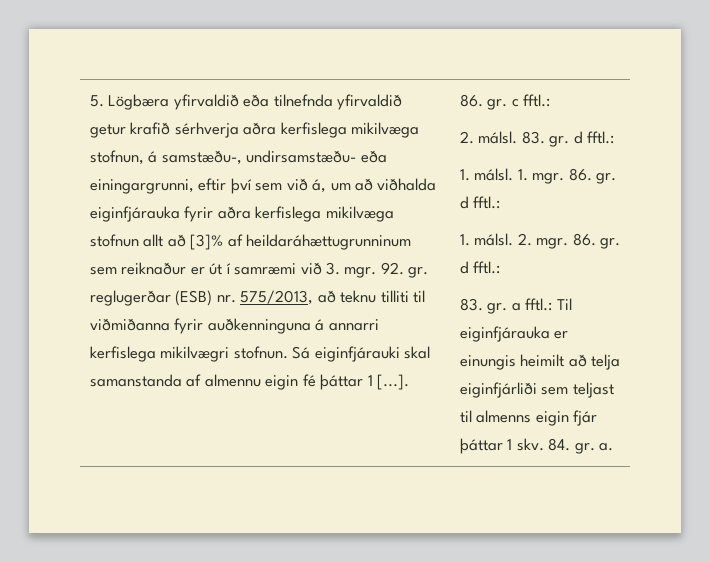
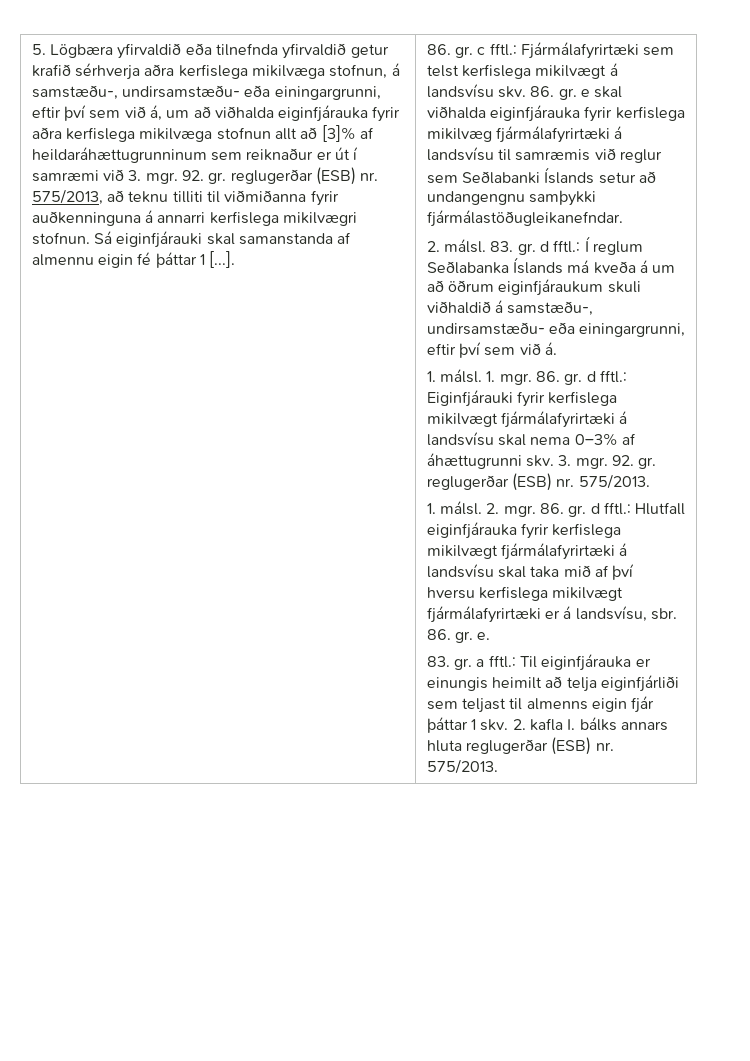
- 86. gr. c fftl.:
+ 86. gr. c fftl.: Fjármálafyrirtæki sem telst kerfislega mikilvægt á landsvísu skv. 86. gr. e skal viðhalda eiginfjárauka fyrir kerfislega mikilvæg fjármálafyrirtæki á landsvísu til samræmis við reglur sem Seðlabanki Íslands setur að undangengnu samþykki fjármálastöðugleikanefndar.
- 83. gr. d fftl.:
+ 83. gr. d fftl.: Í reglum Seðlabanka Íslands má kveða á um að öðrum eiginfjáraukum skuli viðhaldið á samstæðu-, undirsamstæðu- eða einingargrunni, eftir því sem við á.
- 1. mgr. 86. gr. d fftl.:
+ 1. mgr. 86. gr. d fftl.: Eiginfjárauki fyrir kerfislega mikilvægt fjármálafyrirtæki á landsvísu skal nema 0–3% af áhættugrunni skv. 3. mgr. 92. gr. reglugerðar (ESB) nr. 575/2013.
- 2. mgr. 86. gr. d fftl.:
+ 2. mgr. 86. gr. d fftl.: Hlutfall eiginfjárauka fyrir kerfislega mikilvægt fjármálafyrirtæki á landsvísu skal taka mið af því hversu kerfislega mikilvægt fjármálafyrirtæki er á landsvísu, sbr. 86. gr. e.
- 84. gr. a.
+ 2. kafla I. bálks annars hluta reglugerðar (ESB) nr. 575/2013.

